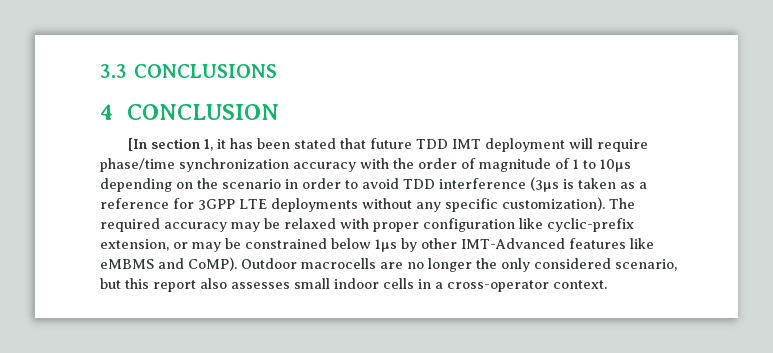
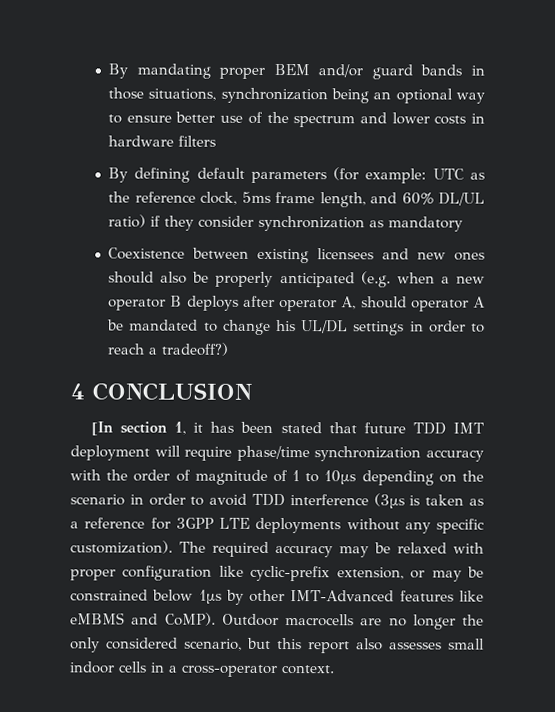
- 3.3 CONCLUSIONS
+ By mandating proper BEM and/or guard bands in those situations, synchronization being an optional way to ensure better use of the spectrum and lower costs in hardware filters
+ By defining default parameters (for example: UTC as the reference clock, 5ms frame length, and 60% DL/UL ratio) if they consider synchronization as mandatory
+ Coexistence between existing licensees and new ones should also be properly anticipated (e.g. when a new operator B deploys after operator A, should operator A be mandated to change his UL/DL settings in order to reach a tradeoff?)

